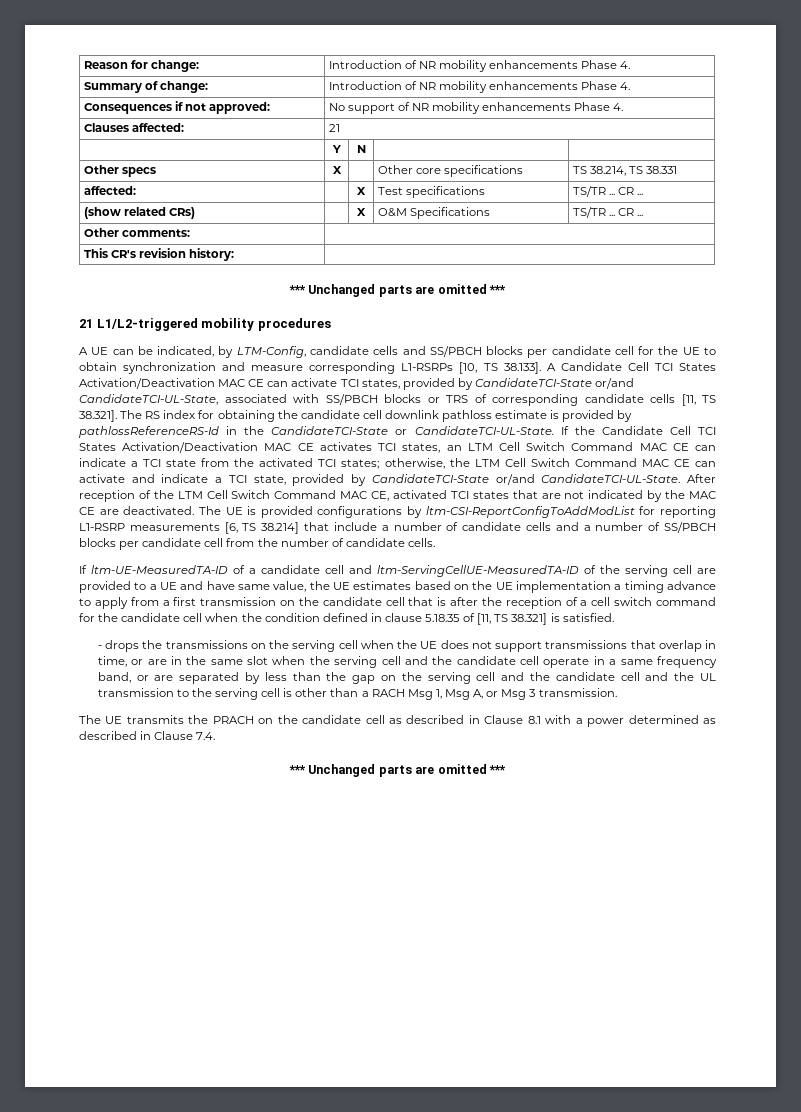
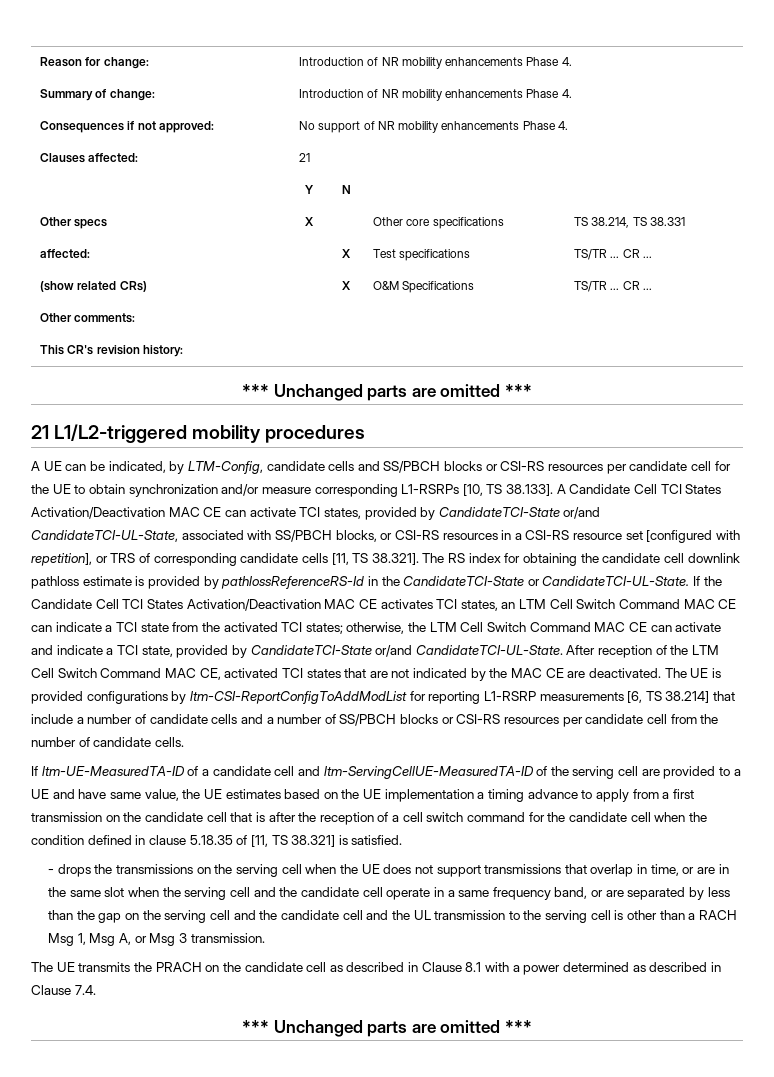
- A UE can be indicated, by LTM-Config, candidate cells and SS/PBCH blocks per candidate cell for the UE to obtain synchronization and measure corresponding L1-RSRPs [10, TS 38.133]. A Candidate Cell TCI States Activation/Deactivation MAC CE can activate TCI states, provided by CandidateTCI-State or/and CandidateTCI-UL-State, associated with SS/PBCH blocks or TRS of corresponding candidate cells [11, TS 38.321]. The RS index for obtaining the candidate cell downlink pathloss estimate is provided by pathlossReferenceRS-Id in the CandidateTCI-State or CandidateTCI-UL-State.
+ A UE can be indicated, by LTM-Config, candidate cells and SS/PBCH blocks or CSI-RS resources per candidate cell for the UE to obtain synchronization and/or measure corresponding L1-RSRPs [10, TS 38.133]. A Candidate Cell TCI States Activation/Deactivation MAC CE can activate TCI states, provided by CandidateTCI-State or/and CandidateTCI-UL-State, associated with SS/PBCH blocks, or CSI-RS resources in a CSI-RS resource set [configured with repetition], or TRS of corresponding candidate cells [11, TS 38.321]. The RS index for obtaining the candidate cell downlink pathloss estimate is provided by pathlossReferenceRS-Id in the CandidateTCI-State or CandidateTCI-UL-State.
- The UE is provided configurations by ltm-CSI-ReportConfigToAddModList for reporting L1-RSRP measurements [6, TS 38.214] that include a number of candidate cells and a number of SS/PBCH blocks per candidate cell from the number of candidate cells.
+ The UE is provided configurations by ltm-CSI-ReportConfigToAddModList for reporting L1-RSRP measurements [6, TS 38.214] that include a number of candidate cells and a number of SS/PBCH blocks or CSI-RS resources per candidate cell from the number of candidate cells.

